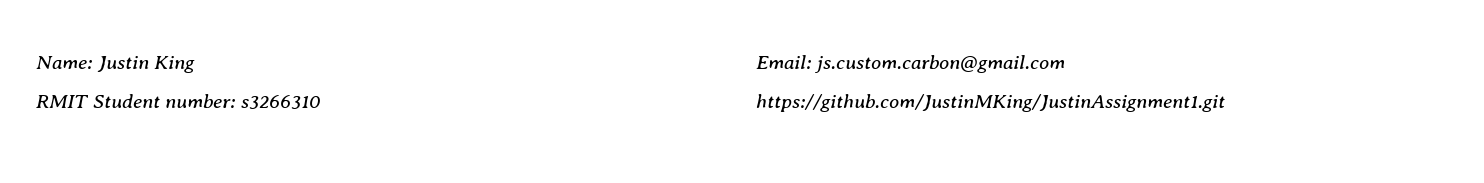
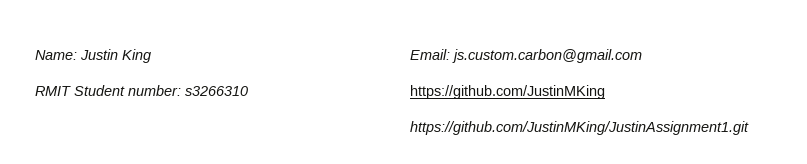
+ https://github.com/JustinMKing

